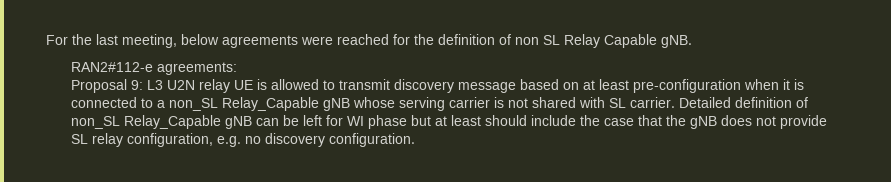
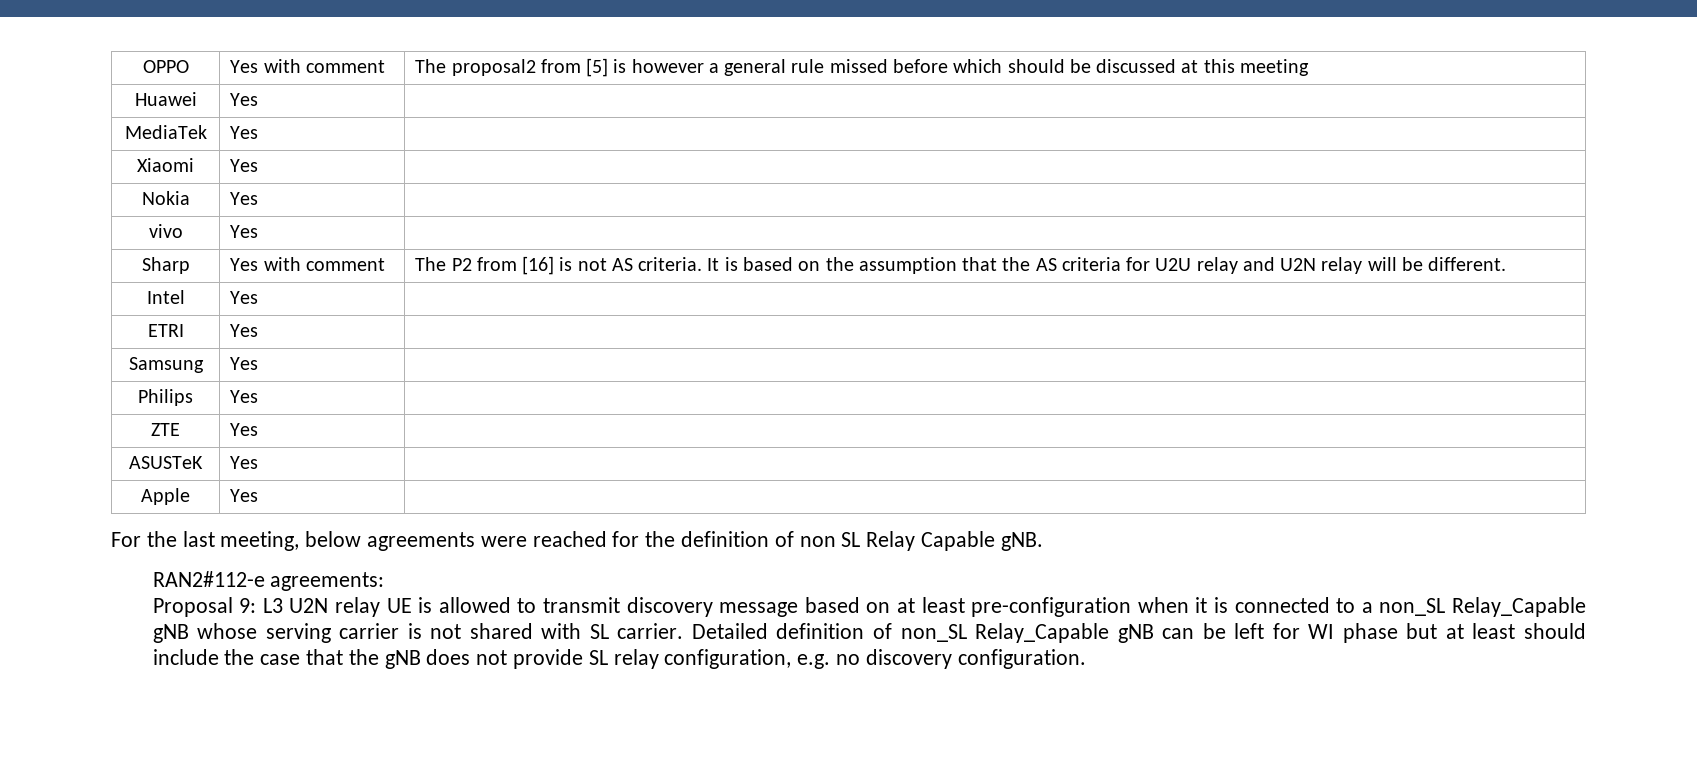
+ OPPO | Yes with comment | The proposal2 from [5] is however a general rule missed before which should be discussed at this meeting
+ Huawei | Yes |
+ MediaTek | Yes |
+ Xiaomi | Yes |
+ Nokia | Yes |
+ vivo | Yes |
+ Sharp | Yes with comment | The P2 from [16] is not AS criteria. It is based on the assumption that the AS criteria for U2U relay and U2N relay will be different.
+ Intel | Yes |
+ ETRI | Yes |
+ Samsung | Yes |
+ Philips | Yes |
+ ZTE | Yes |
+ ASUSTeK | Yes |
+ Apple | Yes |

